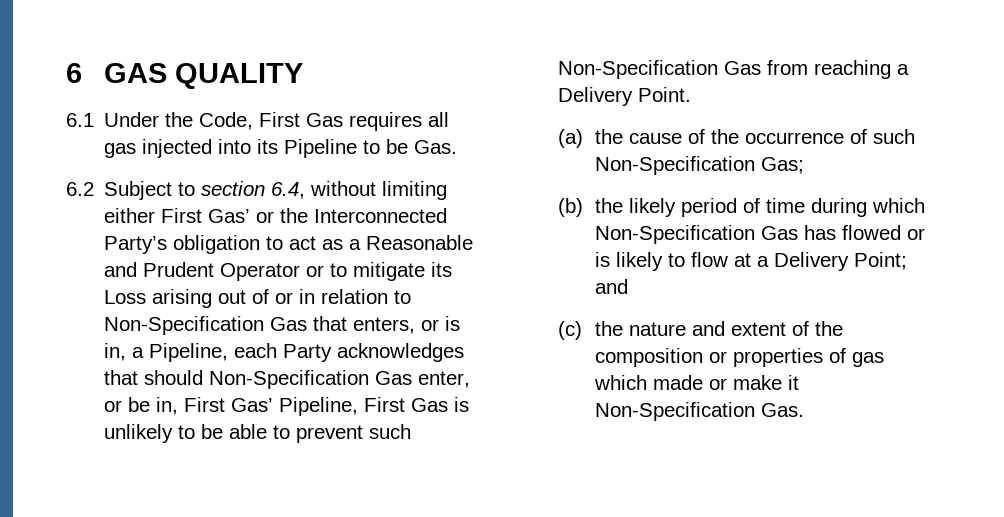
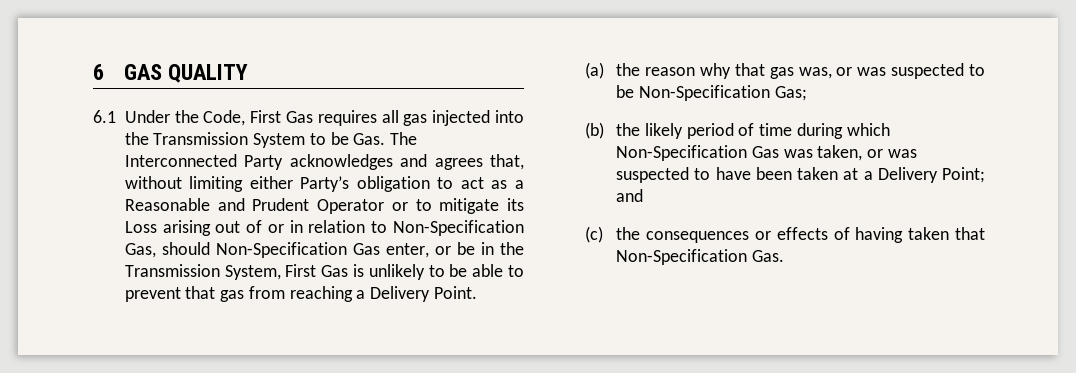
- 6.1 Under the Code, First Gas requires all gas injected into its Pipeline to be Gas.
- 6.2 Subject to section 6.4, without limiting either First Gas’ or the Interconnected Party’s obligation to act as a Reasonable and Prudent Operator or to mitigate its Loss arising out of or in relation to Non-Specification Gas that enters, or is in, a Pipeline, each Party acknowledges that should Non-Specification Gas enter, or be in, First Gas’ Pipeline, First Gas is unlikely to be able to prevent such Non-Specification Gas from reaching a Delivery Point.
+ 6.1 Under the Code, First Gas requires all gas injected into the Transmission System to be Gas. The Interconnected Party acknowledges and agrees that, without limiting either Party’s obligation to act as a Reasonable and Prudent Operator or to mitigate its Loss arising out of or in relation to Non-Specification Gas, should Non-Specification Gas enter, or be in the Transmission System, First Gas is unlikely to be able to prevent that gas from reaching a Delivery Point.
- (a) the cause of the occurrence of such Non-Specification Gas;
+ (a) the reason why that gas was, or was suspected to be Non-Specification Gas;
- (b) the likely period of time during which Non-Specification Gas has flowed or is likely to flow at a Delivery Point; and
+ (b) the likely period of time during which Non-Specification Gas was taken, or was suspected to have been taken at a Delivery Point; and
- (c) the nature and extent of the composition or properties of gas which made or make it Non-Specification Gas.
+ (c) the consequences or effects of having taken that Non-Specification Gas.

